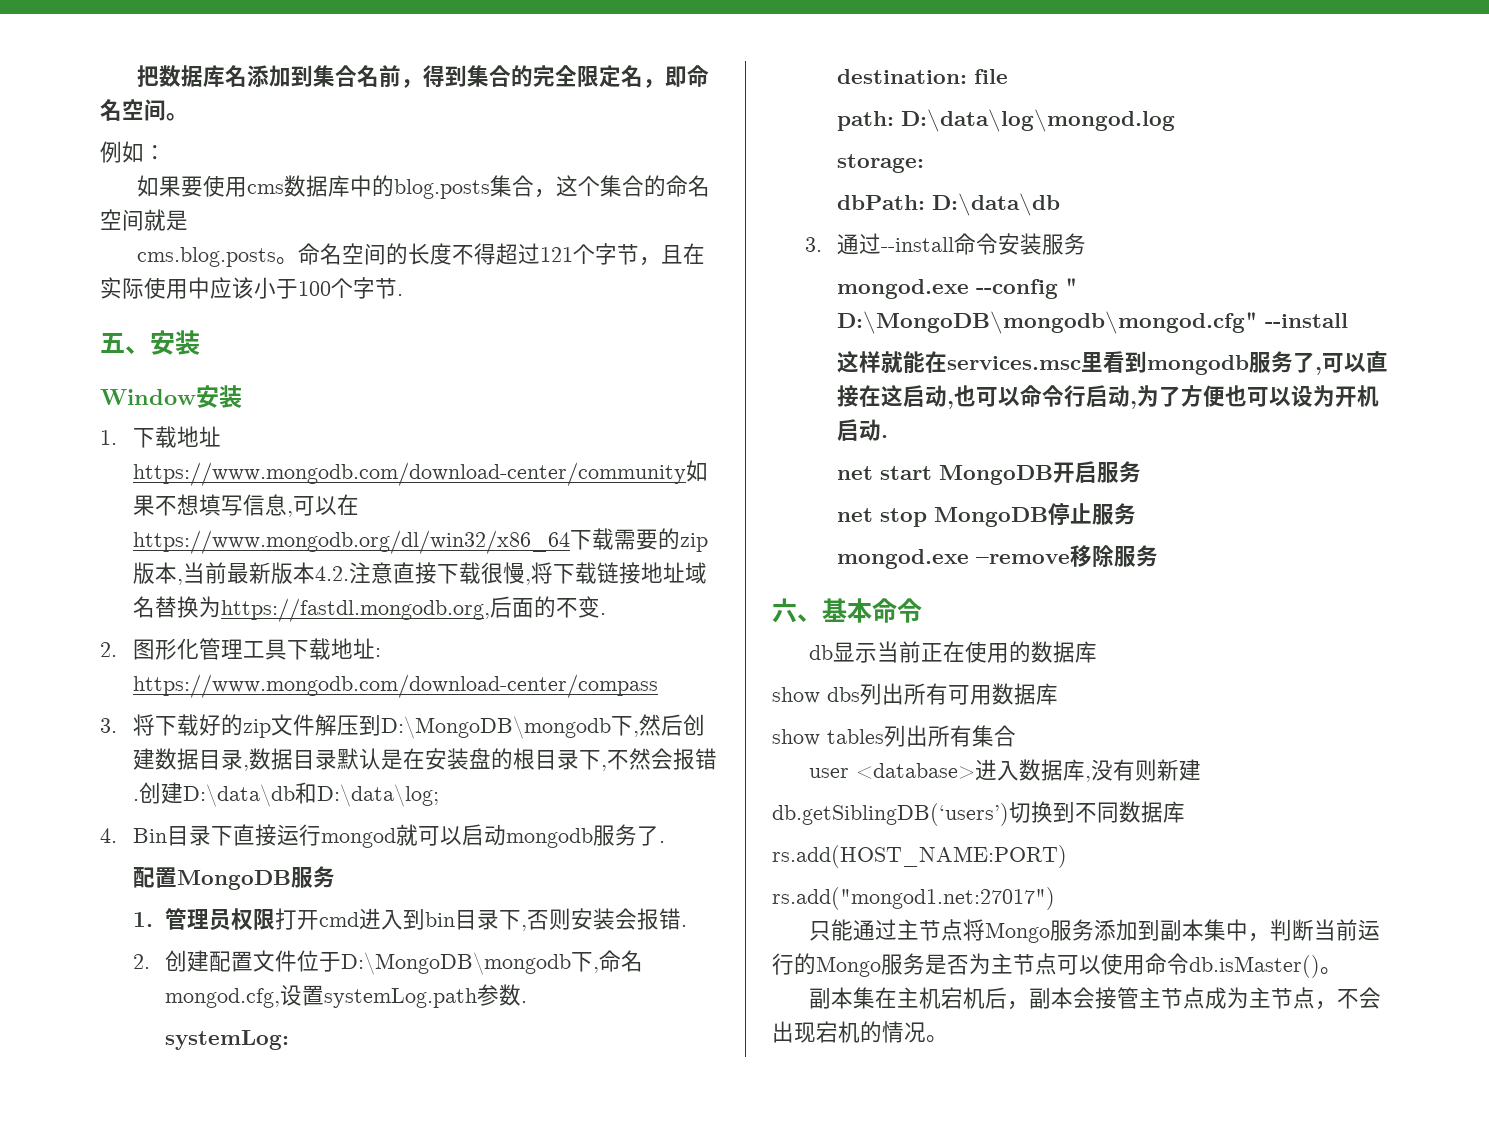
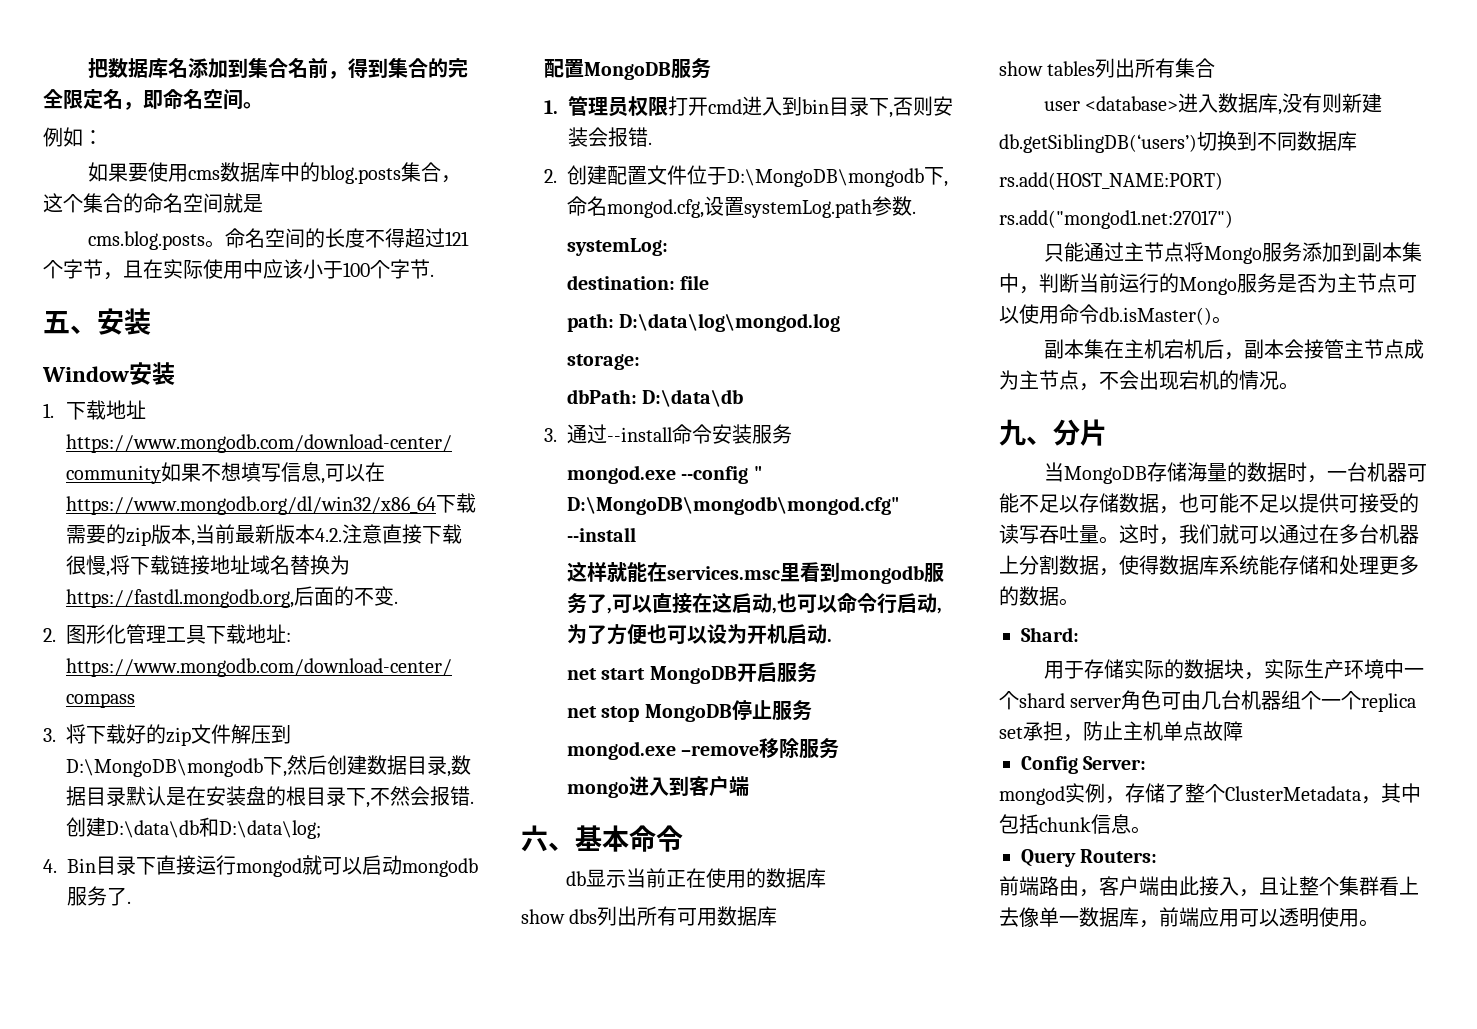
+ mongo进入到客户端
+ 九、分片
+ 当MongoDB存储海量的数据时，一台机器可能不足以存储数据，也可能不足以提供可接受的读写吞吐量。这时，我们就可以通过在多台机器上分割数据，使得数据库系统能存储和处理更多的数据。
+ Shard:
+ 用于存储实际的数据块，实际生产环境中一个shard server角色可由几台机器组个一个replica set承担，防止主机单点故障
+ Config Server:
+ mongod实例，存储了整个ClusterMetadata，其中包括chunk信息。
+ Query Routers:
+ 前端路由，客户端由此接入，且让整个集群看上去像单一数据库，前端应用可以透明使用。

